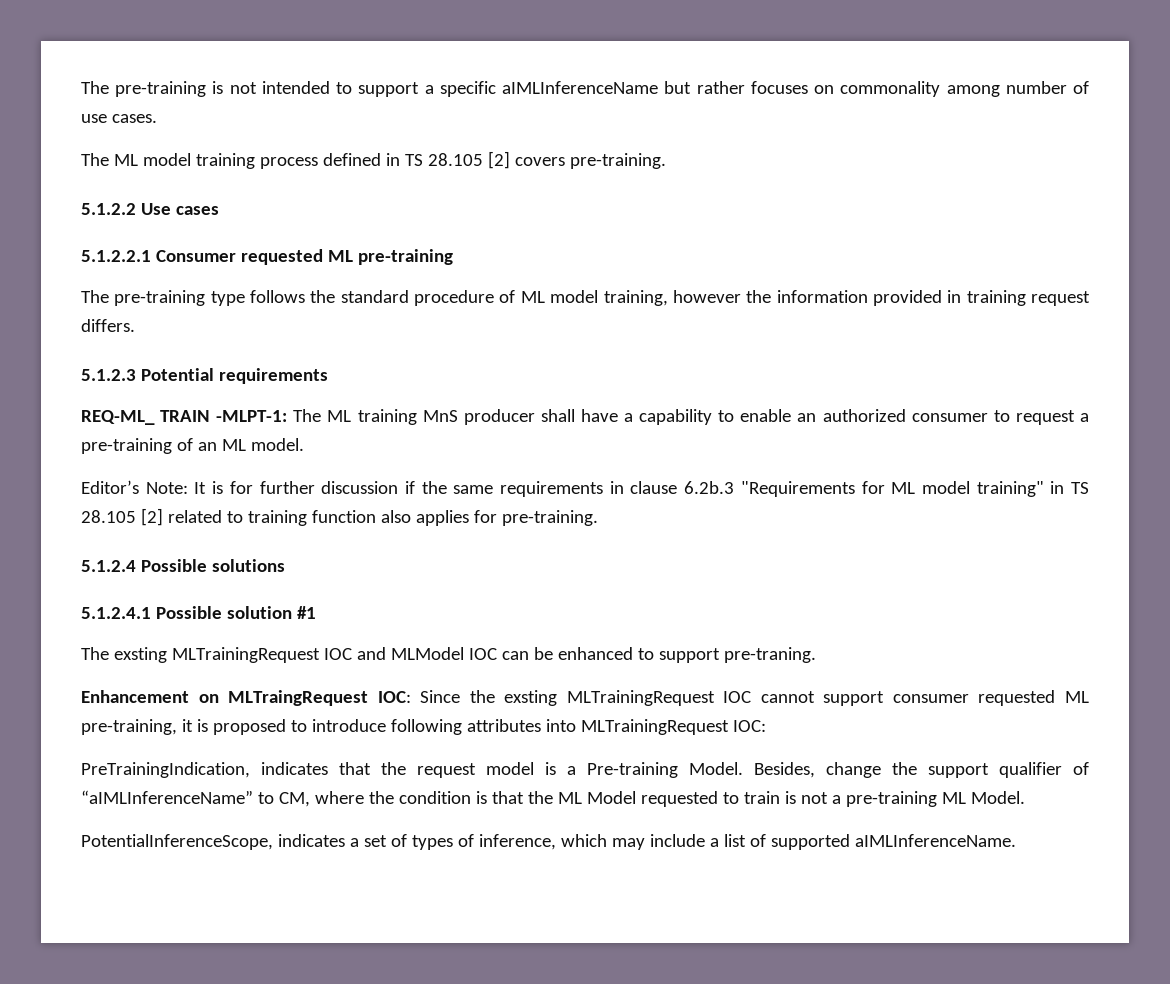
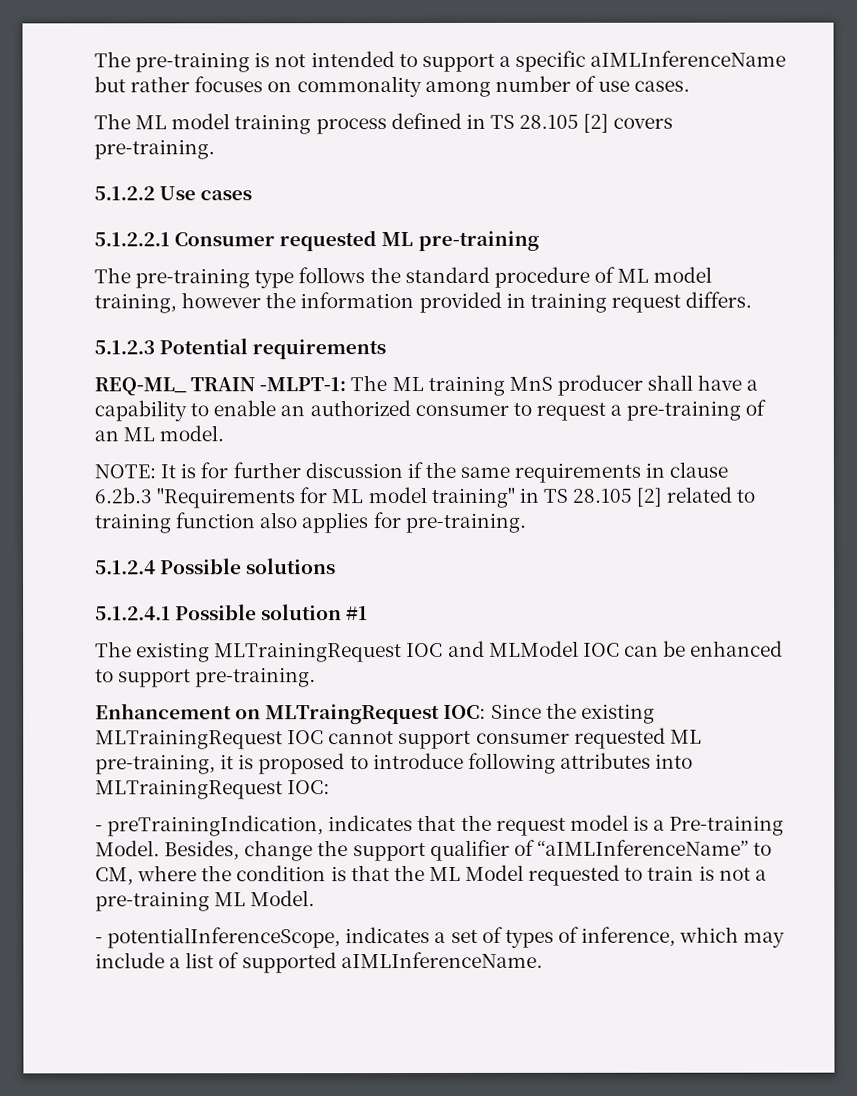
- Editor’s Note: It is for further discussion if the same requirements in clause 6.2b.3 "Requirements for ML model training" in TS 28.105 [2] related to training function also applies for pre-training.
+ NOTE: It is for further discussion if the same requirements in clause 6.2b.3 "Requirements for ML model training" in TS 28.105 [2] related to training function also applies for pre-training.
- The exsting MLTrainingRequest IOC and MLModel IOC can be enhanced to support pre-traning.
+ The existing MLTrainingRequest IOC and MLModel IOC can be enhanced to support pre-training.
- Enhancement on MLTraingRequest IOC: Since the exsting MLTrainingRequest IOC cannot support consumer requested ML pre-training, it is proposed to introduce following attributes into MLTrainingRequest IOC:
+ Enhancement on MLTraingRequest IOC: Since the existing MLTrainingRequest IOC cannot support consumer requested ML pre-training, it is proposed to introduce following attributes into MLTrainingRequest IOC:
- PreTrainingIndication, indicates that the request model is a Pre-training Model.
+ - preTrainingIndication, indicates that the request model is a Pre-training Model.
- PotentialInferenceScope, indicates a set of types of inference, which may include a list of supported aIMLInferenceName.
+ - potentialInferenceScope, indicates a set of types of inference, which may include a list of supported aIMLInferenceName.

